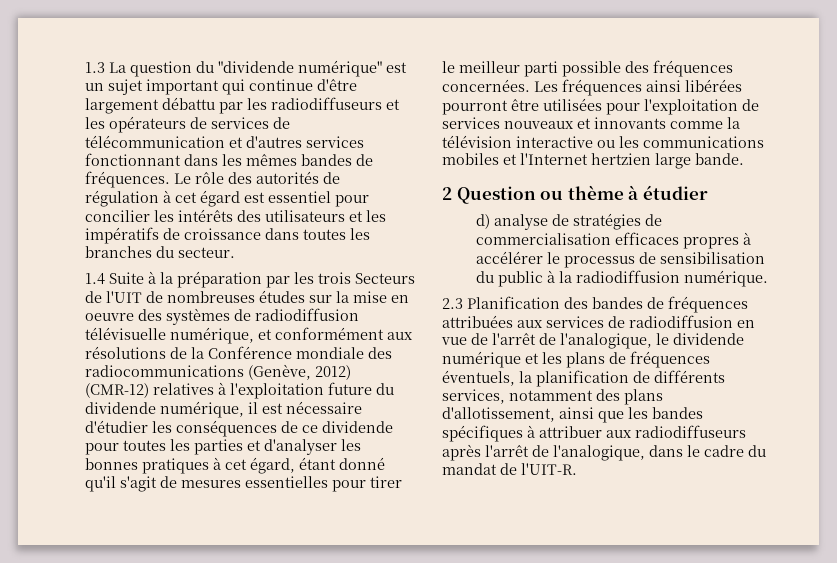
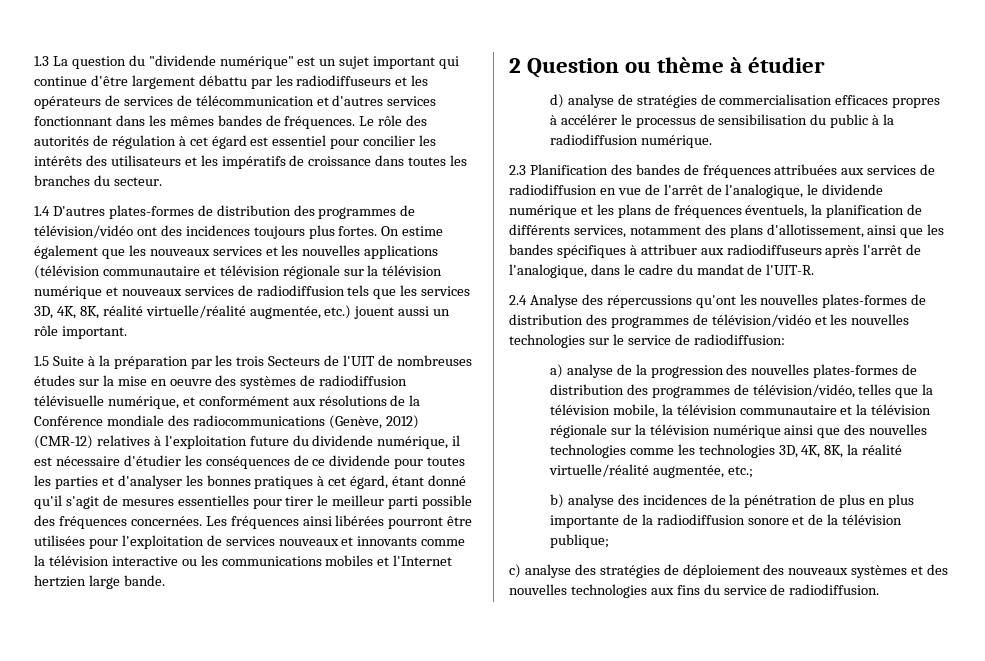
- 1.4 Suite à la préparation par les trois Secteurs de l'UIT de nombreuses études sur la mise en oeuvre des systèmes de radiodiffusion télévisuelle numérique, et conformément aux résolutions de la Conférence mondiale des radiocommunications (Genève, 2012) (CMR-12) relatives à l'exploitation future du dividende numérique, il est nécessaire d'étudier les conséquences de ce dividende pour toutes les parties et d'analyser les bonnes pratiques à cet égard, étant donné qu'il s'agit de mesures essentielles pour tirer le meilleur parti possible des fréquences concernées.
+ 1.4 D'autres plates-formes de distribution des programmes de télévision/vidéo ont des incidences toujours plus fortes. On estime également que les nouveaux services et les nouvelles applications (télévision communautaire et télévision régionale sur la télévision numérique et nouveaux services de radiodiffusion tels que les services 3D, 4K, 8K, réalité virtuelle/réalité augmentée, etc.) jouent aussi un rôle important.
+ 1.5 Suite à la préparation par les trois Secteurs de l'UIT de nombreuses études sur la mise en oeuvre des systèmes de radiodiffusion télévisuelle numérique, et conformément aux résolutions de la Conférence mondiale des radiocommunications (Genève, 2012) (CMR-12) relatives à l'exploitation future du dividende numérique, il est nécessaire d'étudier les conséquences de ce dividende pour toutes les parties et d'analyser les bonnes pratiques à cet égard, étant donné qu'il s'agit de mesures essentielles pour tirer le meilleur parti possible des fréquences concernées.
+ 2.4 Analyse des répercussions qu'ont les nouvelles plates-formes de distribution des programmes de télévision/vidéo et les nouvelles technologies sur le service de radiodiffusion:
+ a) analyse de la progression des nouvelles plates-formes de distribution des programmes de télévision/vidéo, telles que la télévision mobile, la télévision communautaire et la télévision régionale sur la télévision numérique ainsi que des nouvelles technologies comme les technologies 3D, 4K, 8K, la réalité virtuelle/réalité augmentée, etc.;
+ b) analyse des incidences de la pénétration de plus en plus importante de la radiodiffusion sonore et de la télévision publique;
+ c) analyse des stratégies de déploiement des nouveaux systèmes et des nouvelles technologies aux fins du service de radiodiffusion.

